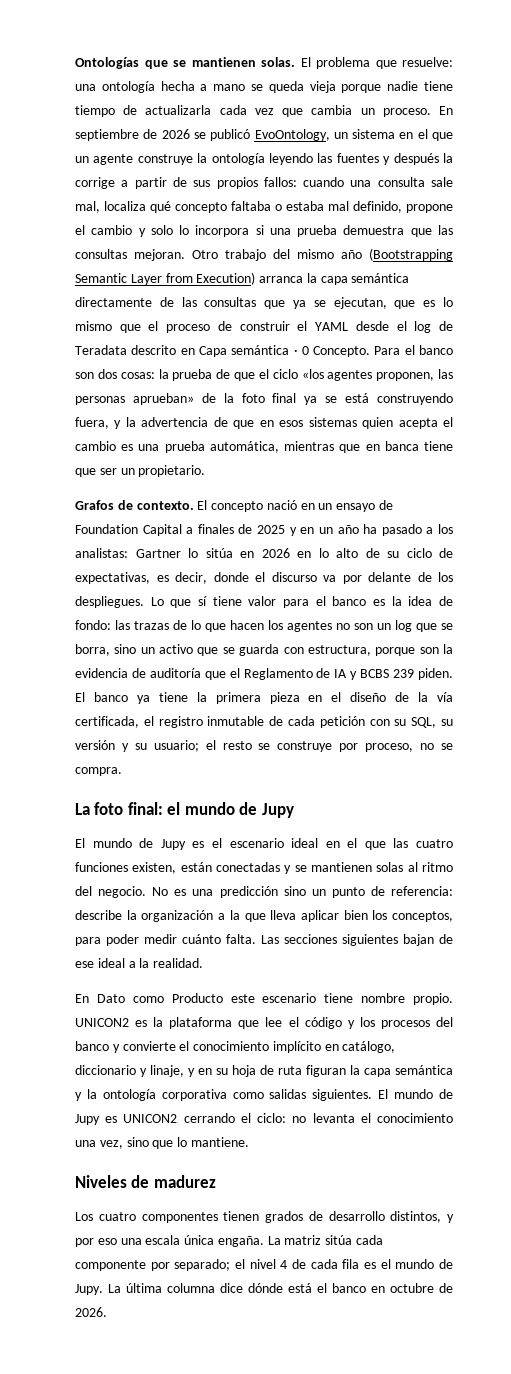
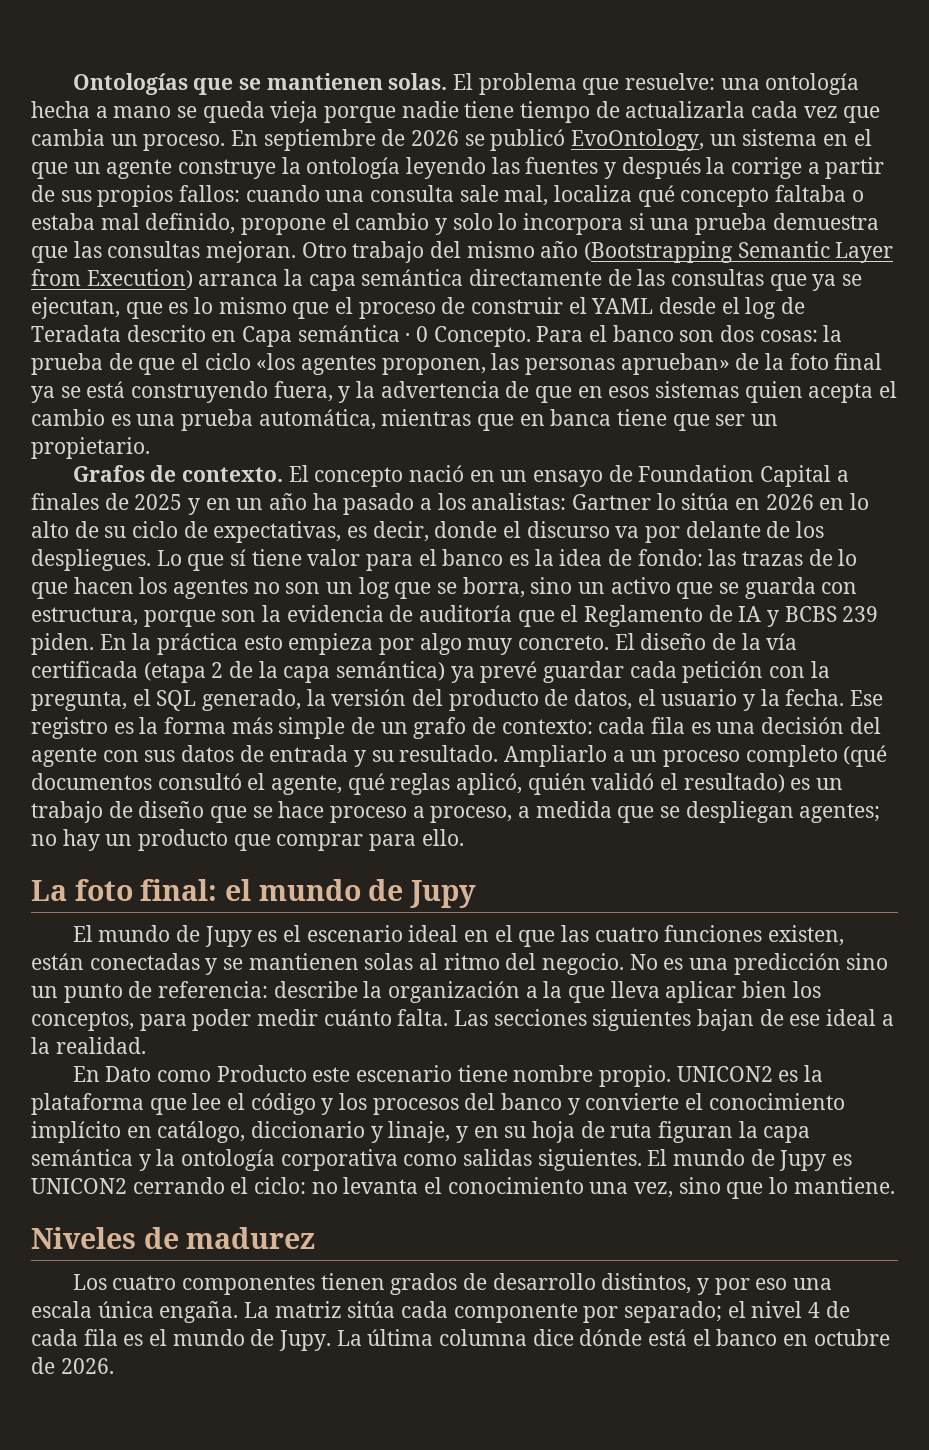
- El banco ya tiene la primera pieza en el diseño de la vía certificada, el registro inmutable de cada petición con su SQL, su versión y su usuario; el resto se construye por proceso, no se compra.
+ En la práctica esto empieza por algo muy concreto. El diseño de la vía certificada (etapa 2 de la capa semántica) ya prevé guardar cada petición con la pregunta, el SQL generado, la versión del producto de datos, el usuario y la fecha. Ese registro es la forma más simple de un grafo de contexto: cada fila es una decisión del agente con sus datos de entrada y su resultado. Ampliarlo a un proceso completo (qué documentos consultó el agente, qué reglas aplicó, quién validó el resultado) es un trabajo de diseño que se hace proceso a proceso, a medida que se despliegan agentes; no hay un producto que comprar para ello.

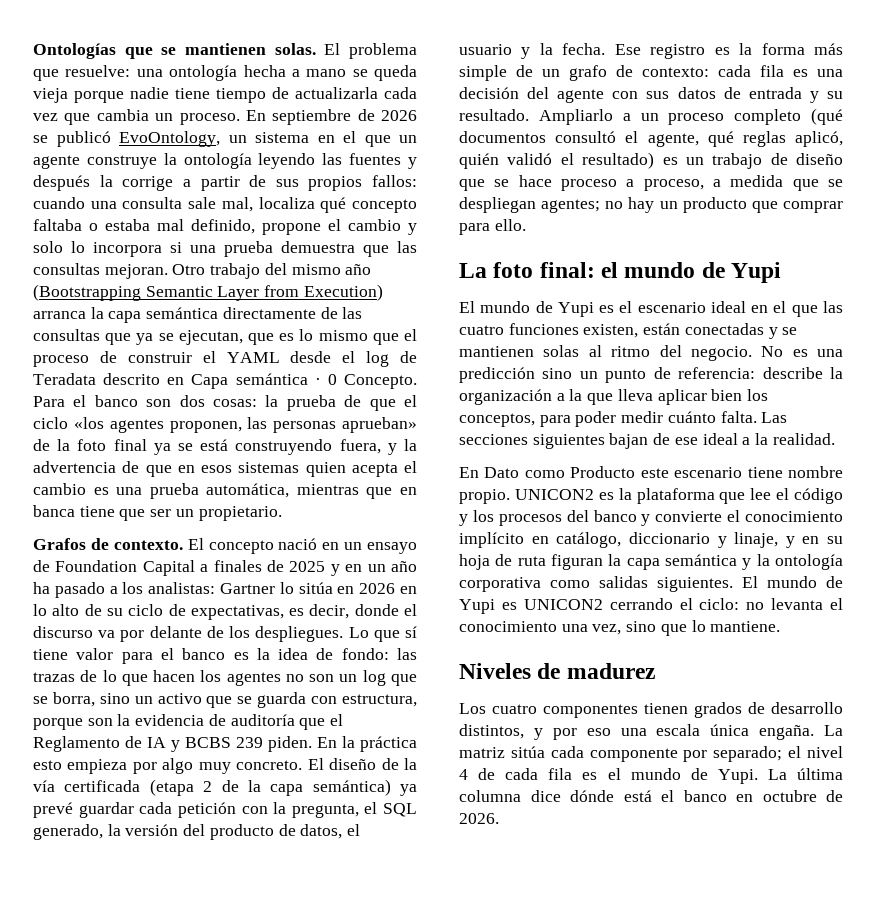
- La foto final: el mundo de Jupy
- El mundo de Jupy es el escenario ideal en el que las cuatro funciones existen, están conectadas y se mantienen solas al ritmo del negocio.
+ La foto final: el mundo de Yupi
+ El mundo de Yupi es el escenario ideal en el que las cuatro funciones existen, están conectadas y se mantienen solas al ritmo del negocio.
- El mundo de Jupy es UNICON2 cerrando el ciclo: no levanta el conocimiento una vez, sino que lo mantiene.
+ El mundo de Yupi es UNICON2 cerrando el ciclo: no levanta el conocimiento una vez, sino que lo mantiene.
- La matriz sitúa cada componente por separado; el nivel 4 de cada fila es el mundo de Jupy.
+ La matriz sitúa cada componente por separado; el nivel 4 de cada fila es el mundo de Yupi.

